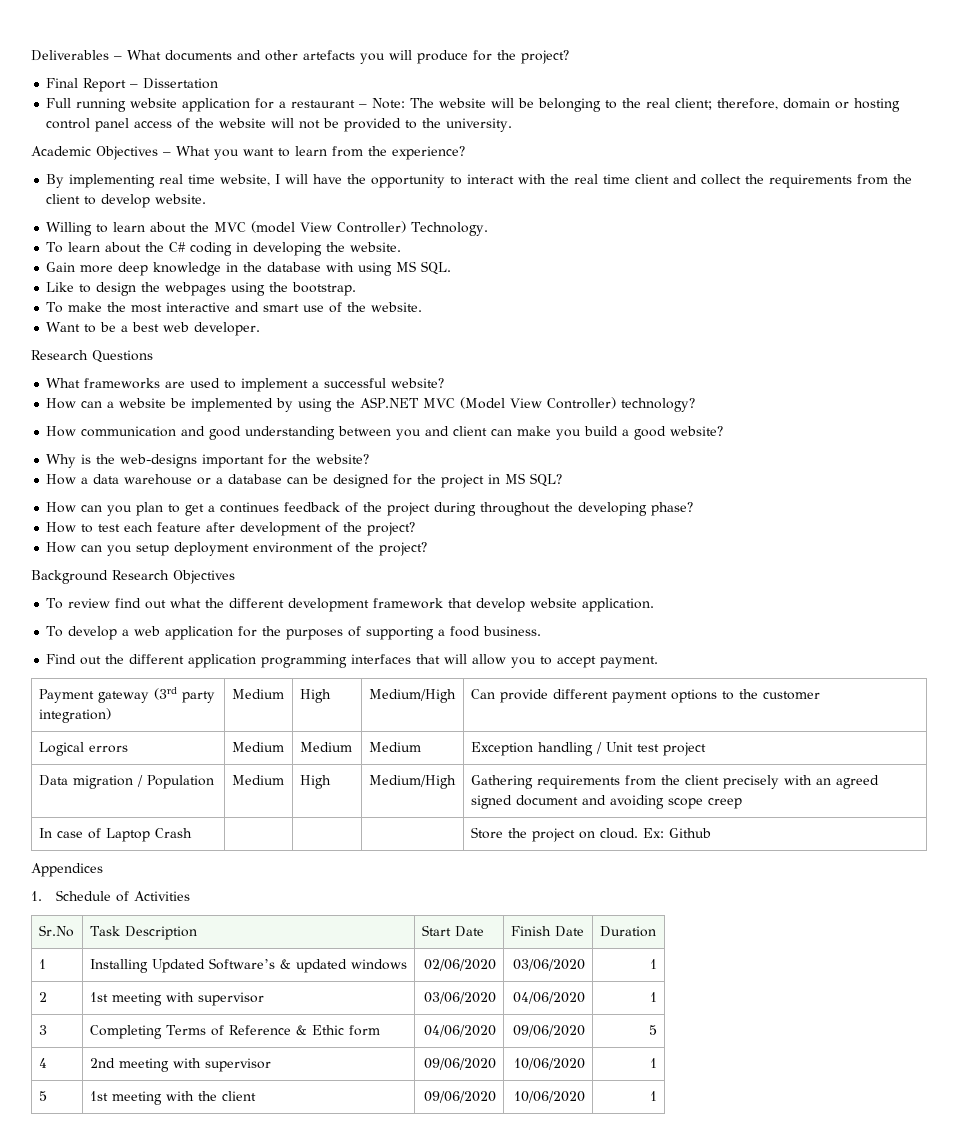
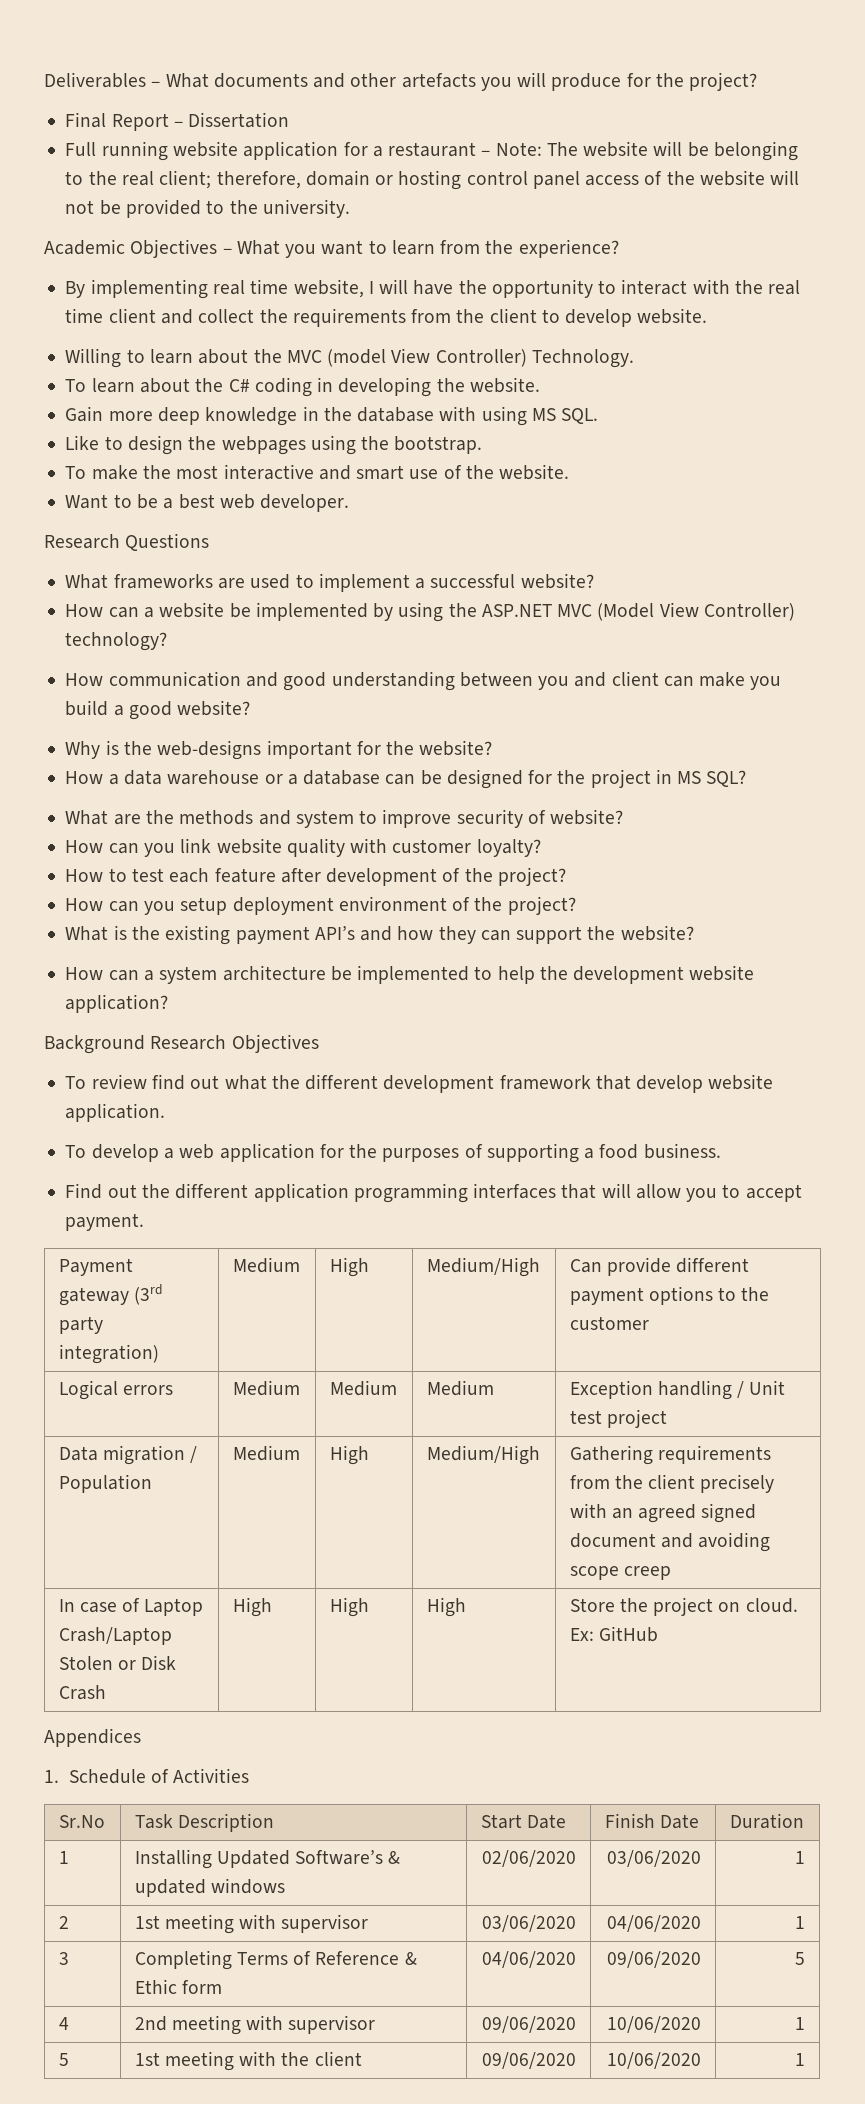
- How can you plan to get a continues feedback of the project during throughout the developing phase?
+ What are the methods and system to improve security of website?
+ How can you link website quality with customer loyalty?
+ What is the existing payment API’s and how they can support the website?
+ How can a system architecture be implemented to help the development website application?
- In case of Laptop Crash | | | | Store the project on cloud. Ex: Github
+ In case of Laptop Crash/Laptop Stolen or Disk Crash | High | High | High | Store the project on cloud. Ex: GitHub

